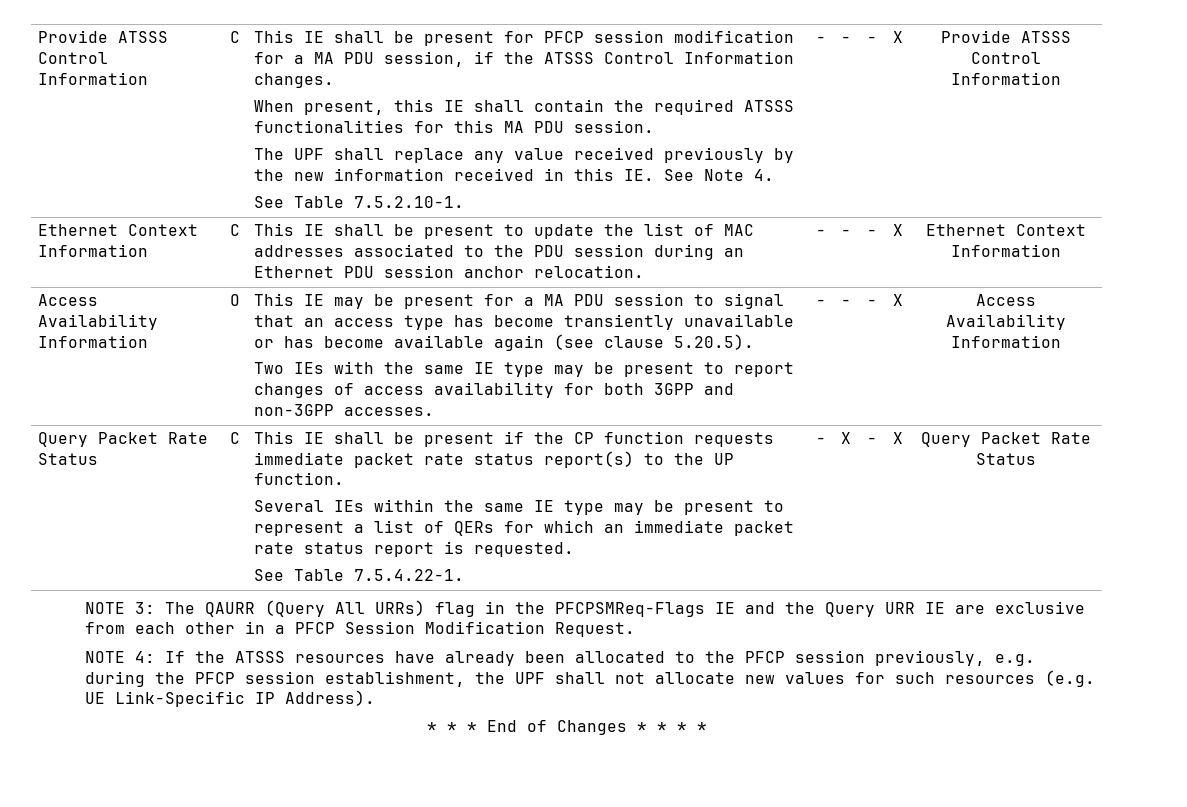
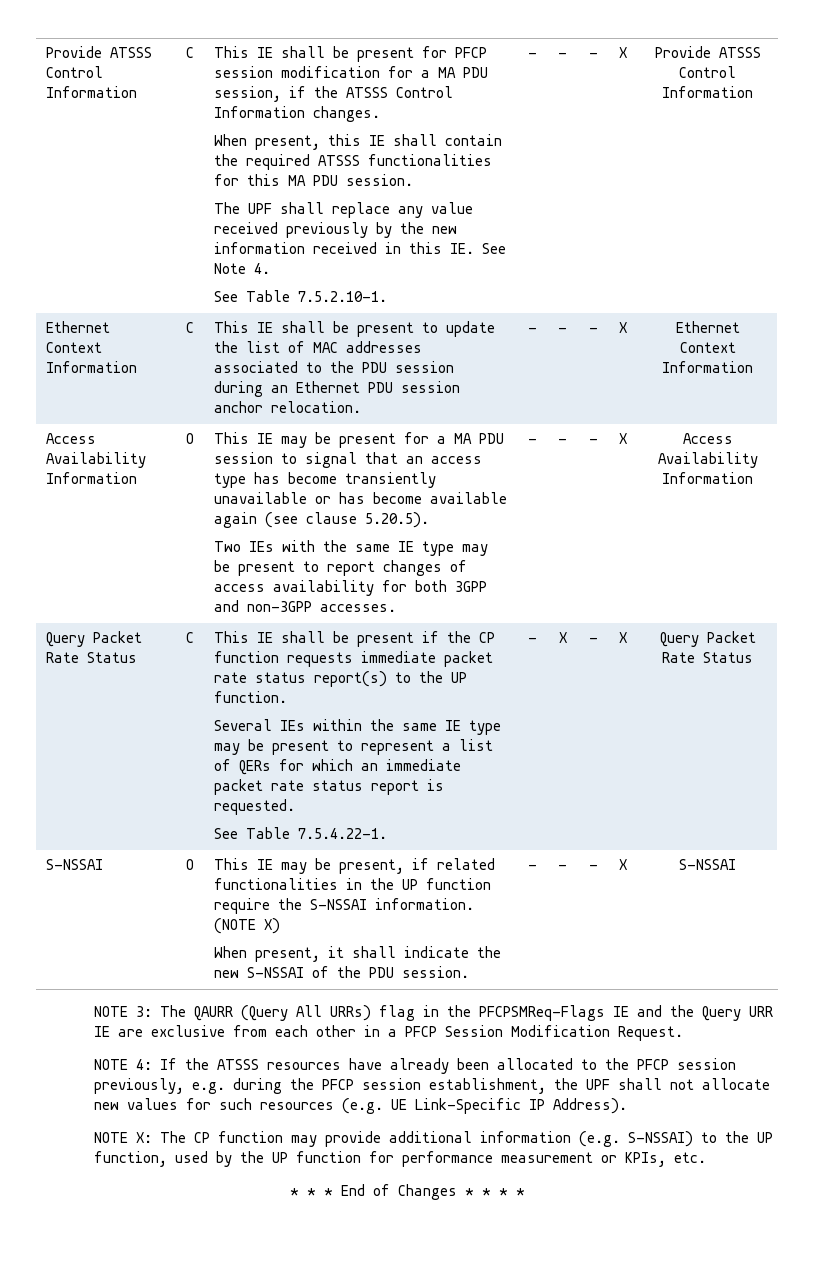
+ S-NSSAI | O | This IE may be present, if related functionalities in the UP function require the S-NSSAI information. (NOTE X)
+ When present, it shall indicate the new S-NSSAI of the PDU session. | - | - | - | X | S-NSSAI
+ NOTE X: The CP function may provide additional information (e.g. S-NSSAI) to the UP function, used by the UP function for performance measurement or KPIs, etc.

